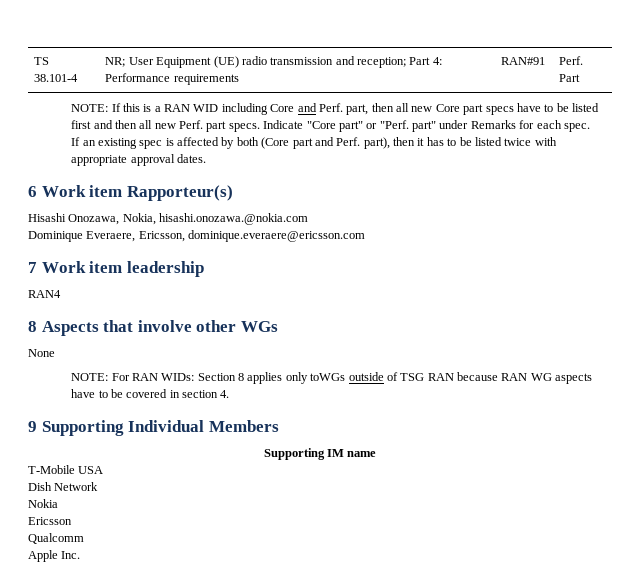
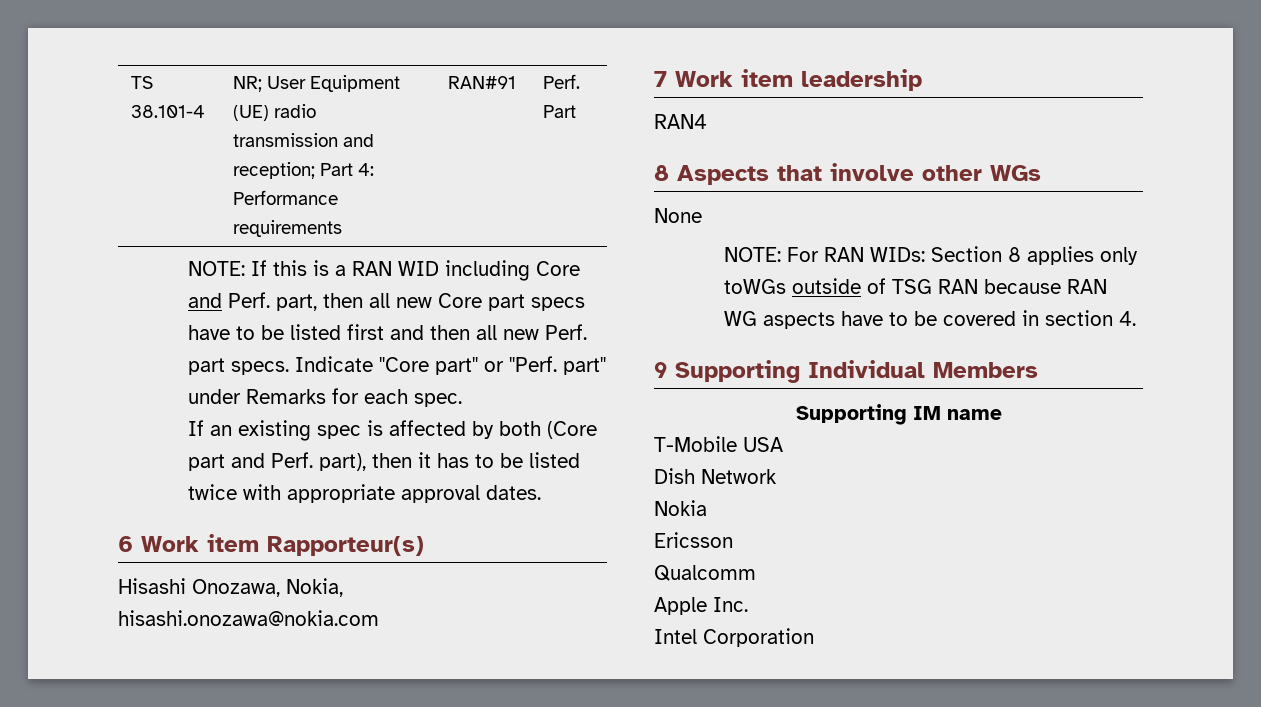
- Hisashi Onozawa, Nokia, hisashi.onozawa.@nokia.com
- Dominique Everaere, Ericsson, dominique.everaere@ericsson.com
+ Hisashi Onozawa, Nokia, hisashi.onozawa@nokia.com
+ Intel Corporation

